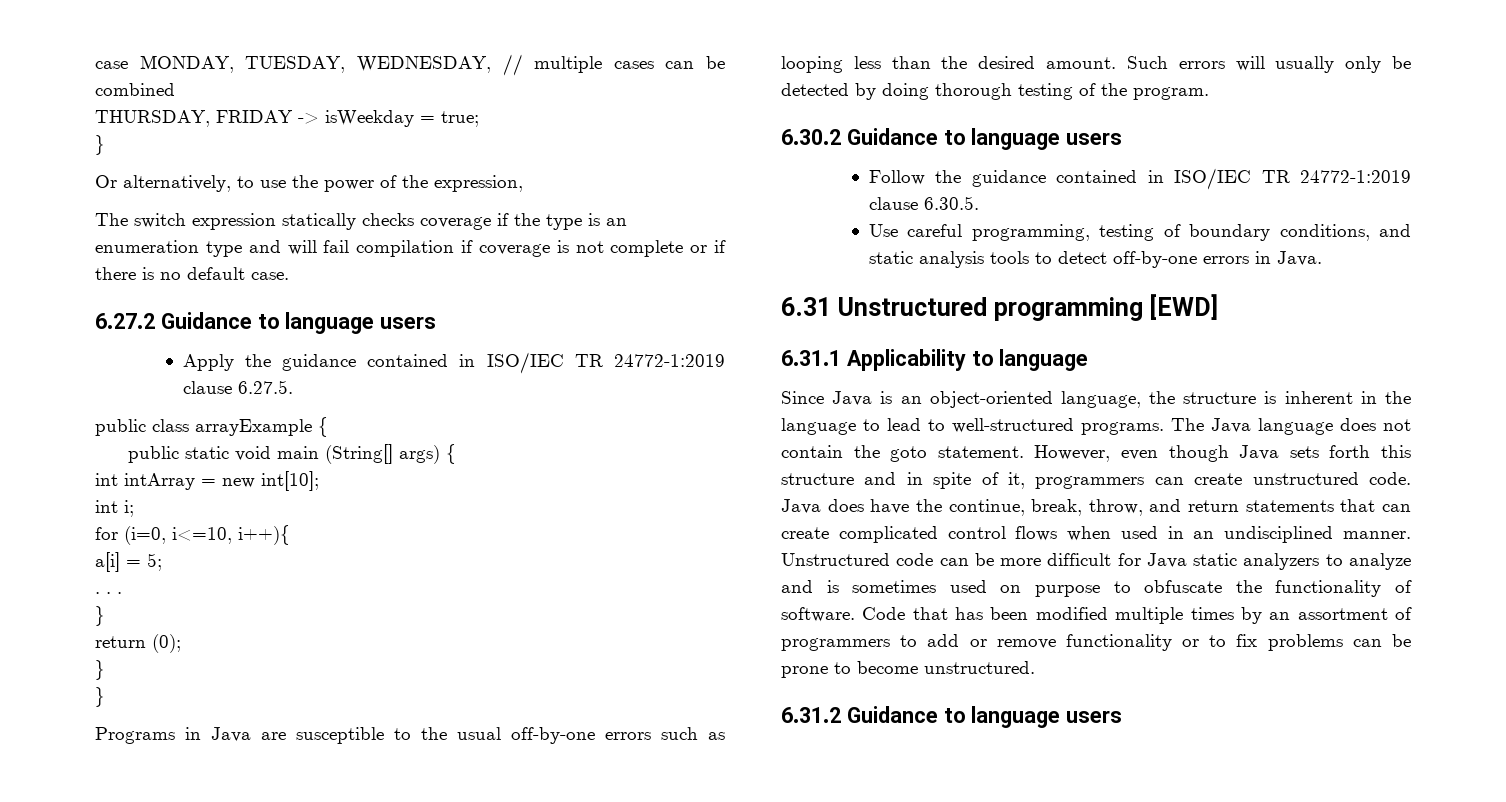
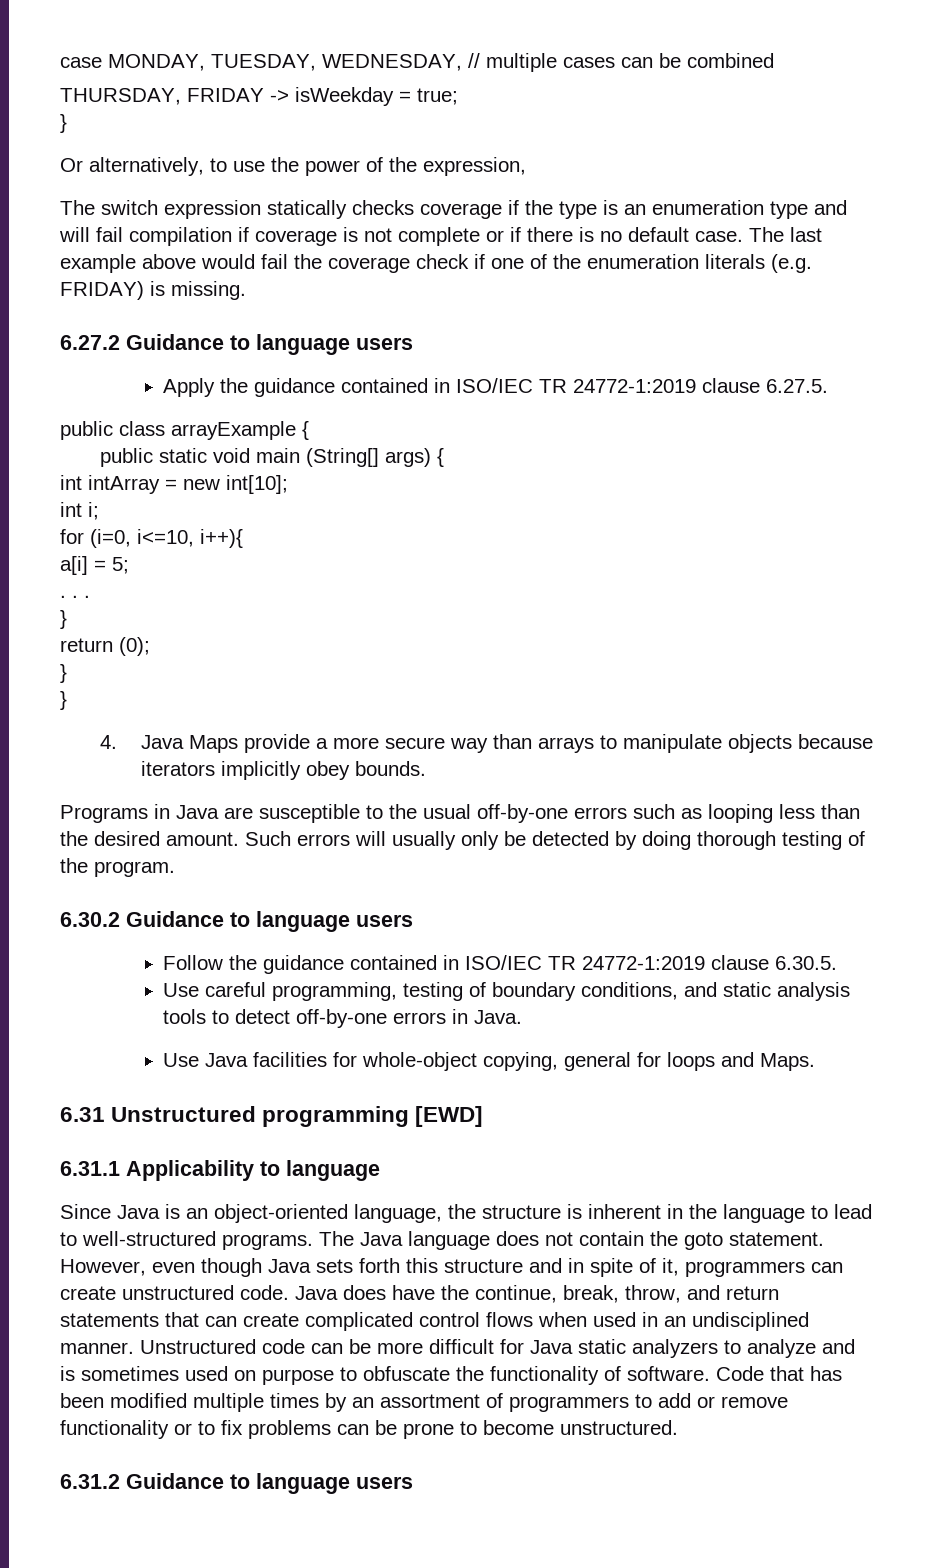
+ The last example above would fail the coverage check if one of the enumeration literals (e.g. FRIDAY) is missing.
+ 4. Java Maps provide a more secure way than arrays to manipulate objects because iterators implicitly obey bounds.
+ Use Java facilities for whole-object copying, general for loops and Maps.

